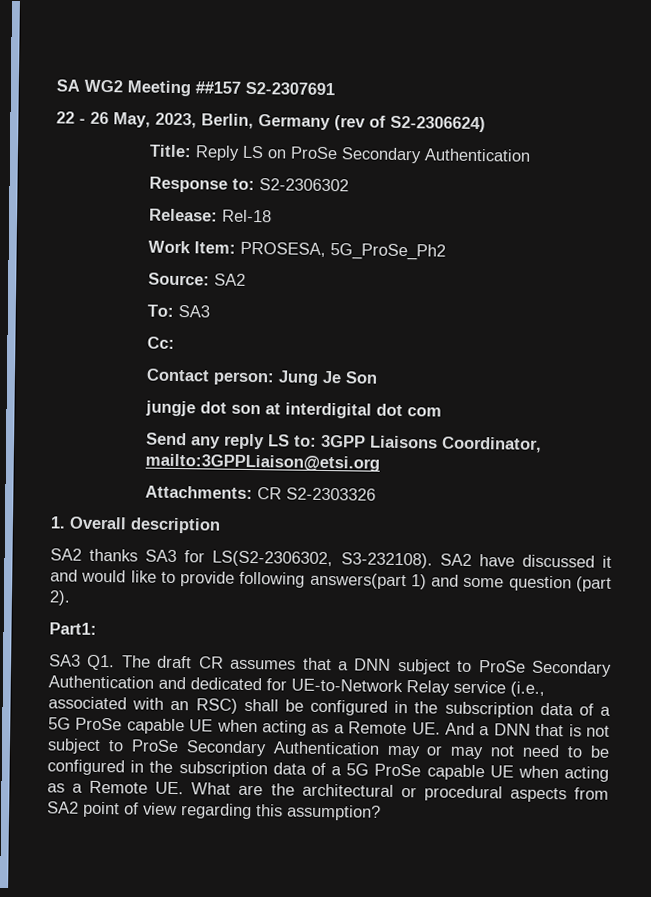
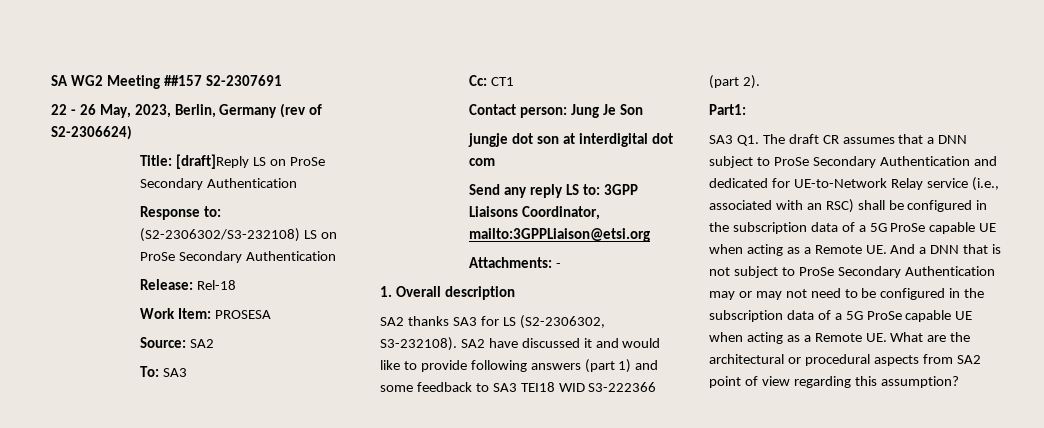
- Title: Reply LS on ProSe Secondary Authentication
+ Title: [draft]Reply LS on ProSe Secondary Authentication
- Response to: S2-2306302
+ Response to: (S2-2306302/S3-232108) LS on ProSe Secondary Authentication
- Work Item: PROSESA, 5G_ProSe_Ph2
+ Work Item: PROSESA
- Cc:
+ Cc: CT1
- Attachments: CR S2-2303326
+ Attachments: -
- SA2 thanks SA3 for LS(S2-2306302, S3-232108).
+ SA2 thanks SA3 for LS (S2-2306302, S3-232108).
- SA2 have discussed it and would like to provide following answers(part 1) and some question (part 2).
+ SA2 have discussed it and would like to provide following answers (part 1) and some feedback to SA3 TEI18 WID S3-222366 (part 2).

